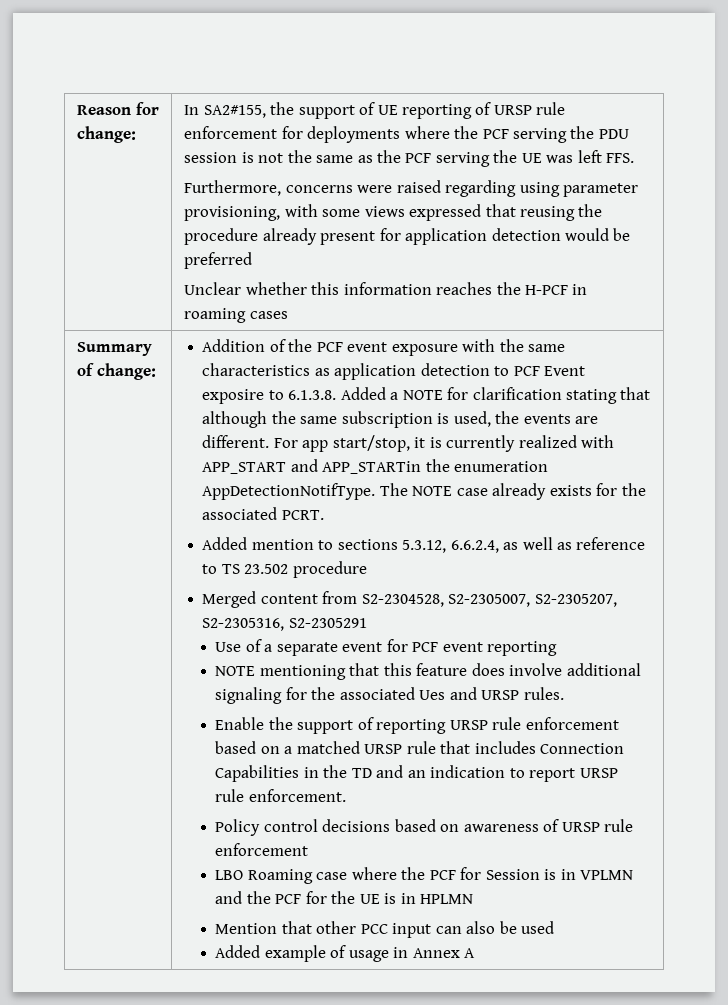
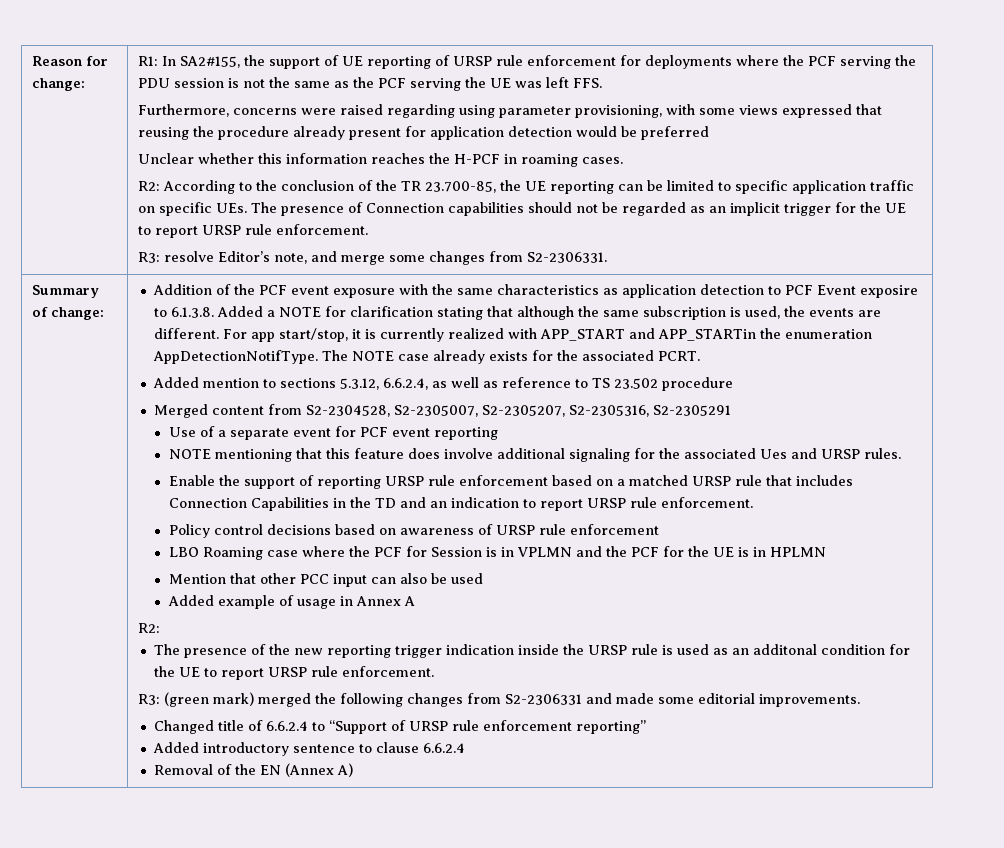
- In SA2#155, the support of UE reporting of URSP rule enforcement for deployments where the PCF serving the PDU session is not the same as the PCF serving the UE was left FFS.
+ R1: In SA2#155, the support of UE reporting of URSP rule enforcement for deployments where the PCF serving the PDU session is not the same as the PCF serving the UE was left FFS.
- Unclear whether this information reaches the H-PCF in roaming cases
+ Unclear whether this information reaches the H-PCF in roaming cases.
+ R2: According to the conclusion of the TR 23.700-85, the UE reporting can be limited to specific application traffic on specific UEs. The presence of Connection capabilities should not be regarded as an implicit trigger for the UE to report URSP rule enforcement.
+ R3: resolve Editor’s note, and merge some changes from S2-2306331.
  Added example of usage in Annex A
+ R2:
+ The presence of the new reporting trigger indication inside the URSP rule is used as an additonal condition for the UE to report URSP rule enforcement.
+ R3: (green mark) merged the following changes from S2-2306331 and made some editorial improvements.
+ Changed title of 6.6.2.4 to “Support of URSP rule enforcement reporting”
+ Added introductory sentence to clause 6.6.2.4
+ Removal of the EN (Annex A)

